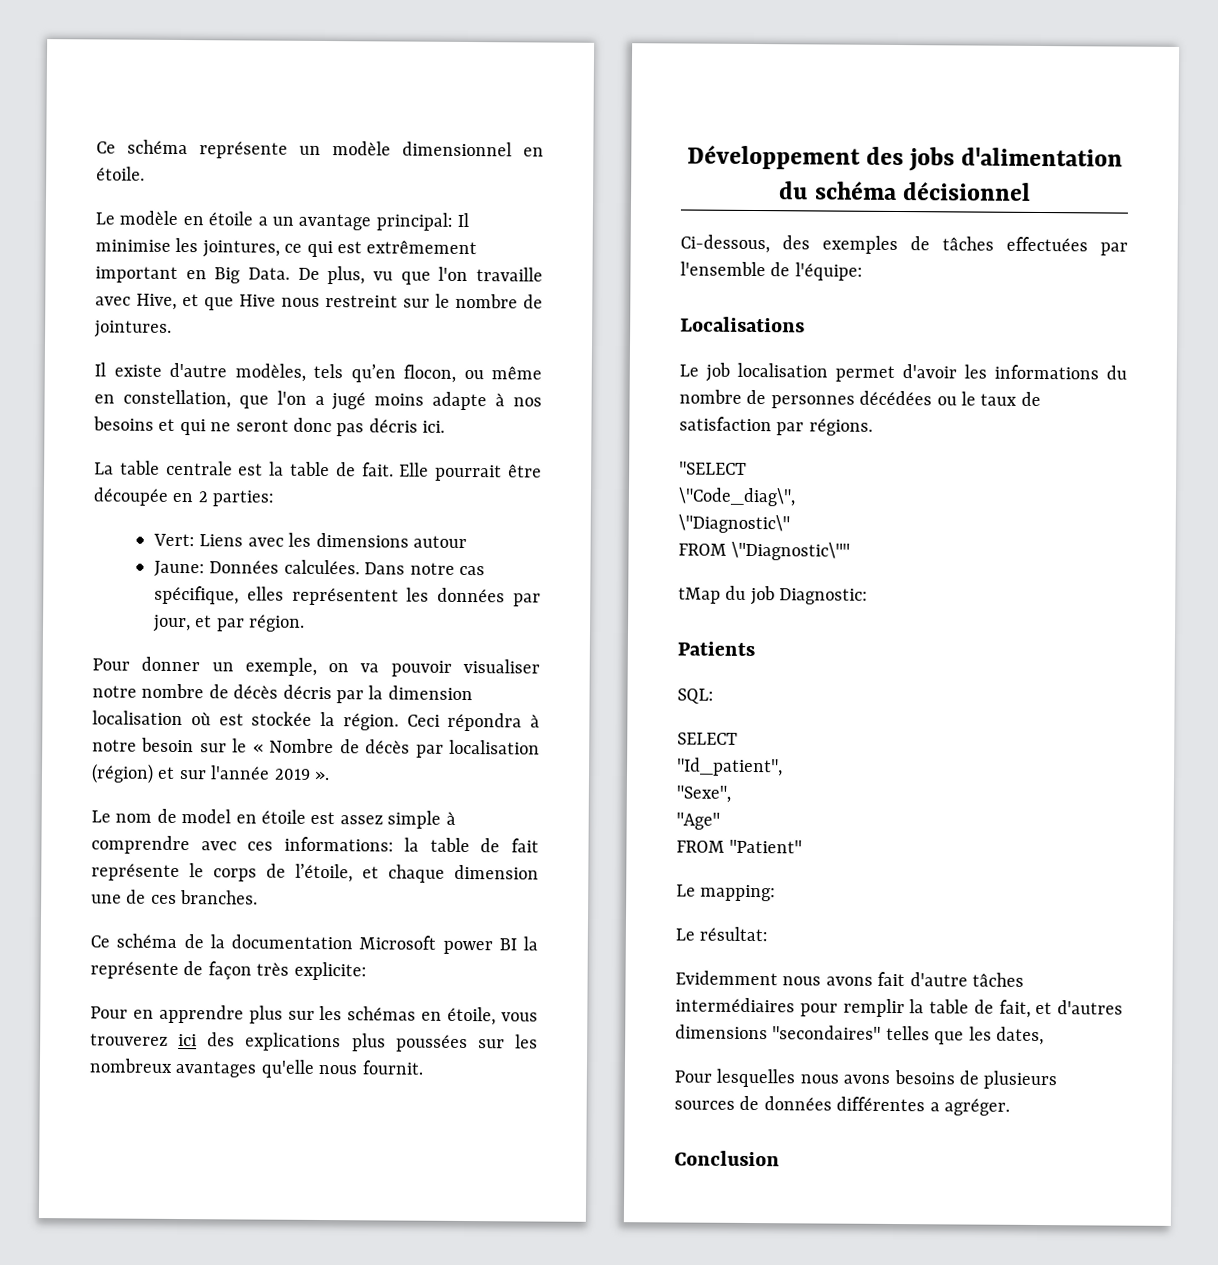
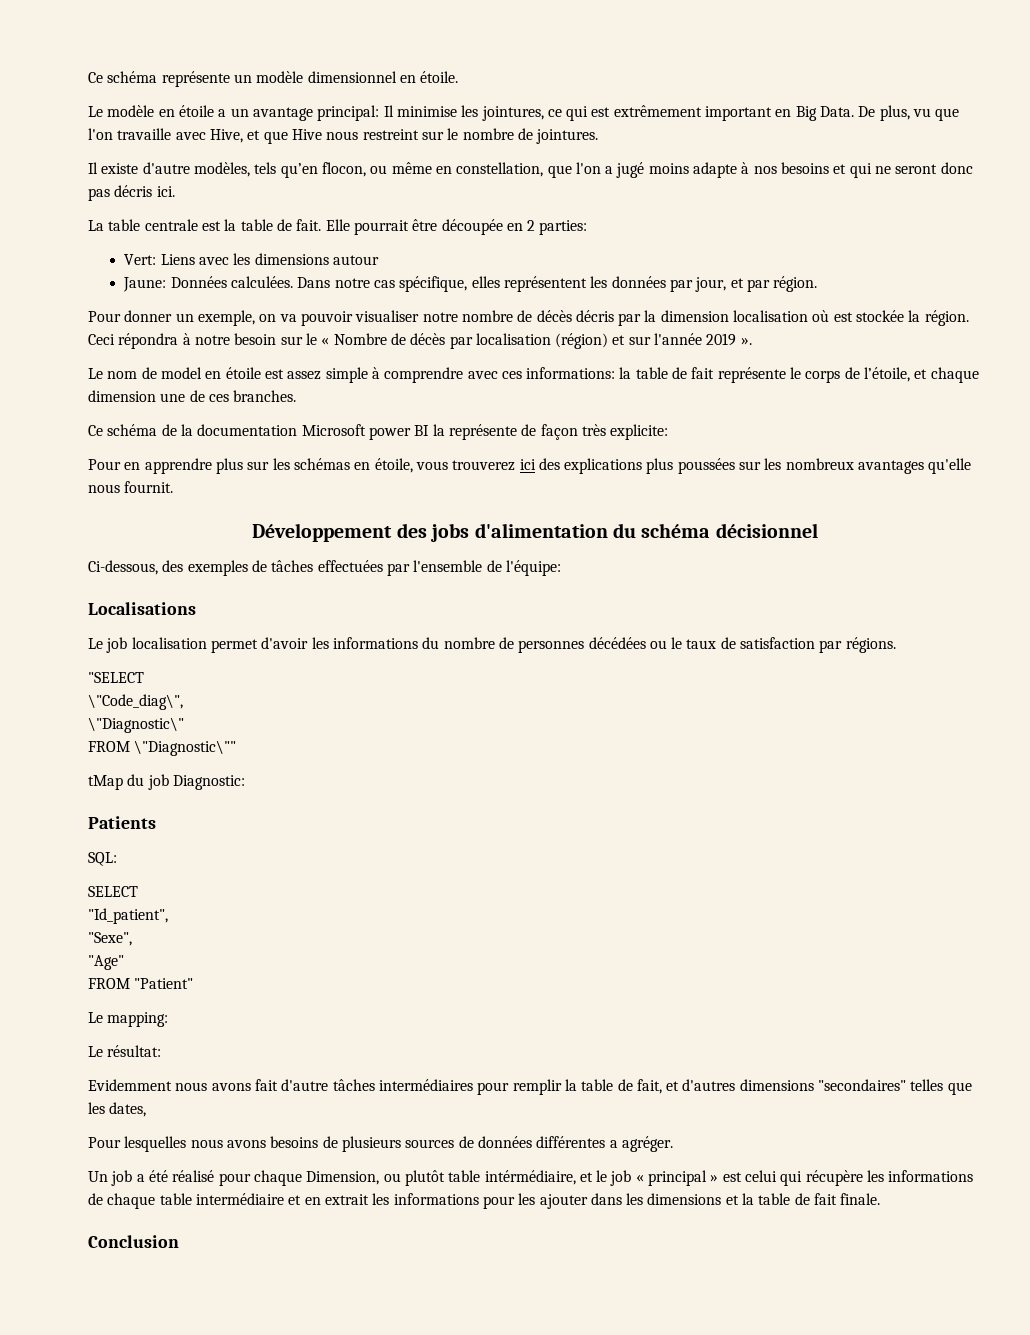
+ Un job a été réalisé pour chaque Dimension, ou plutôt table intérmédiaire, et le job « principal » est celui qui récupère les informations de chaque table intermédiaire et en extrait les informations pour les ajouter dans les dimensions et la table de fait finale.

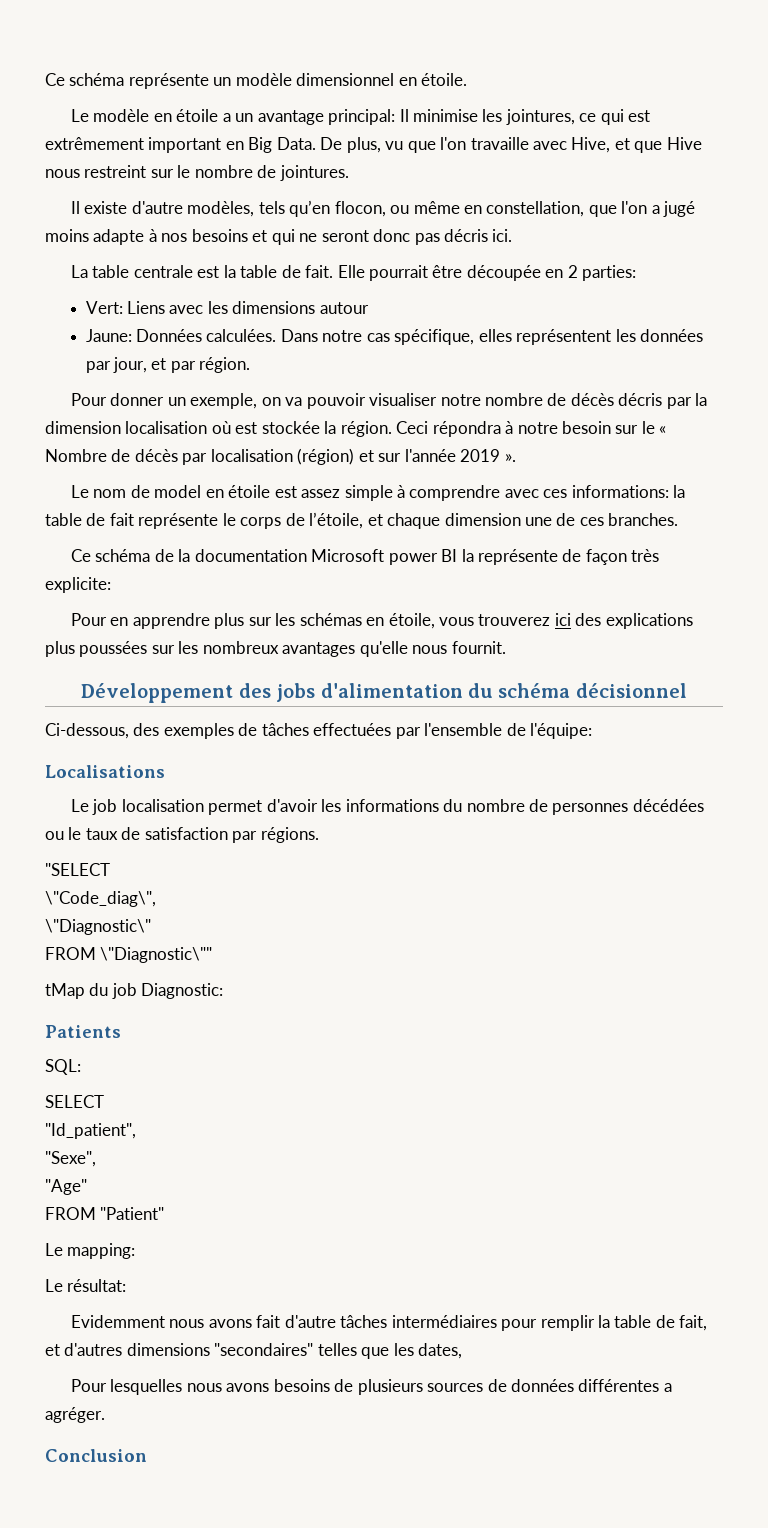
- Un job a été réalisé pour chaque Dimension, ou plutôt table intérmédiaire, et le job « principal » est celui qui récupère les informations de chaque table intermédiaire et en extrait les informations pour les ajouter dans les dimensions et la table de fait finale.

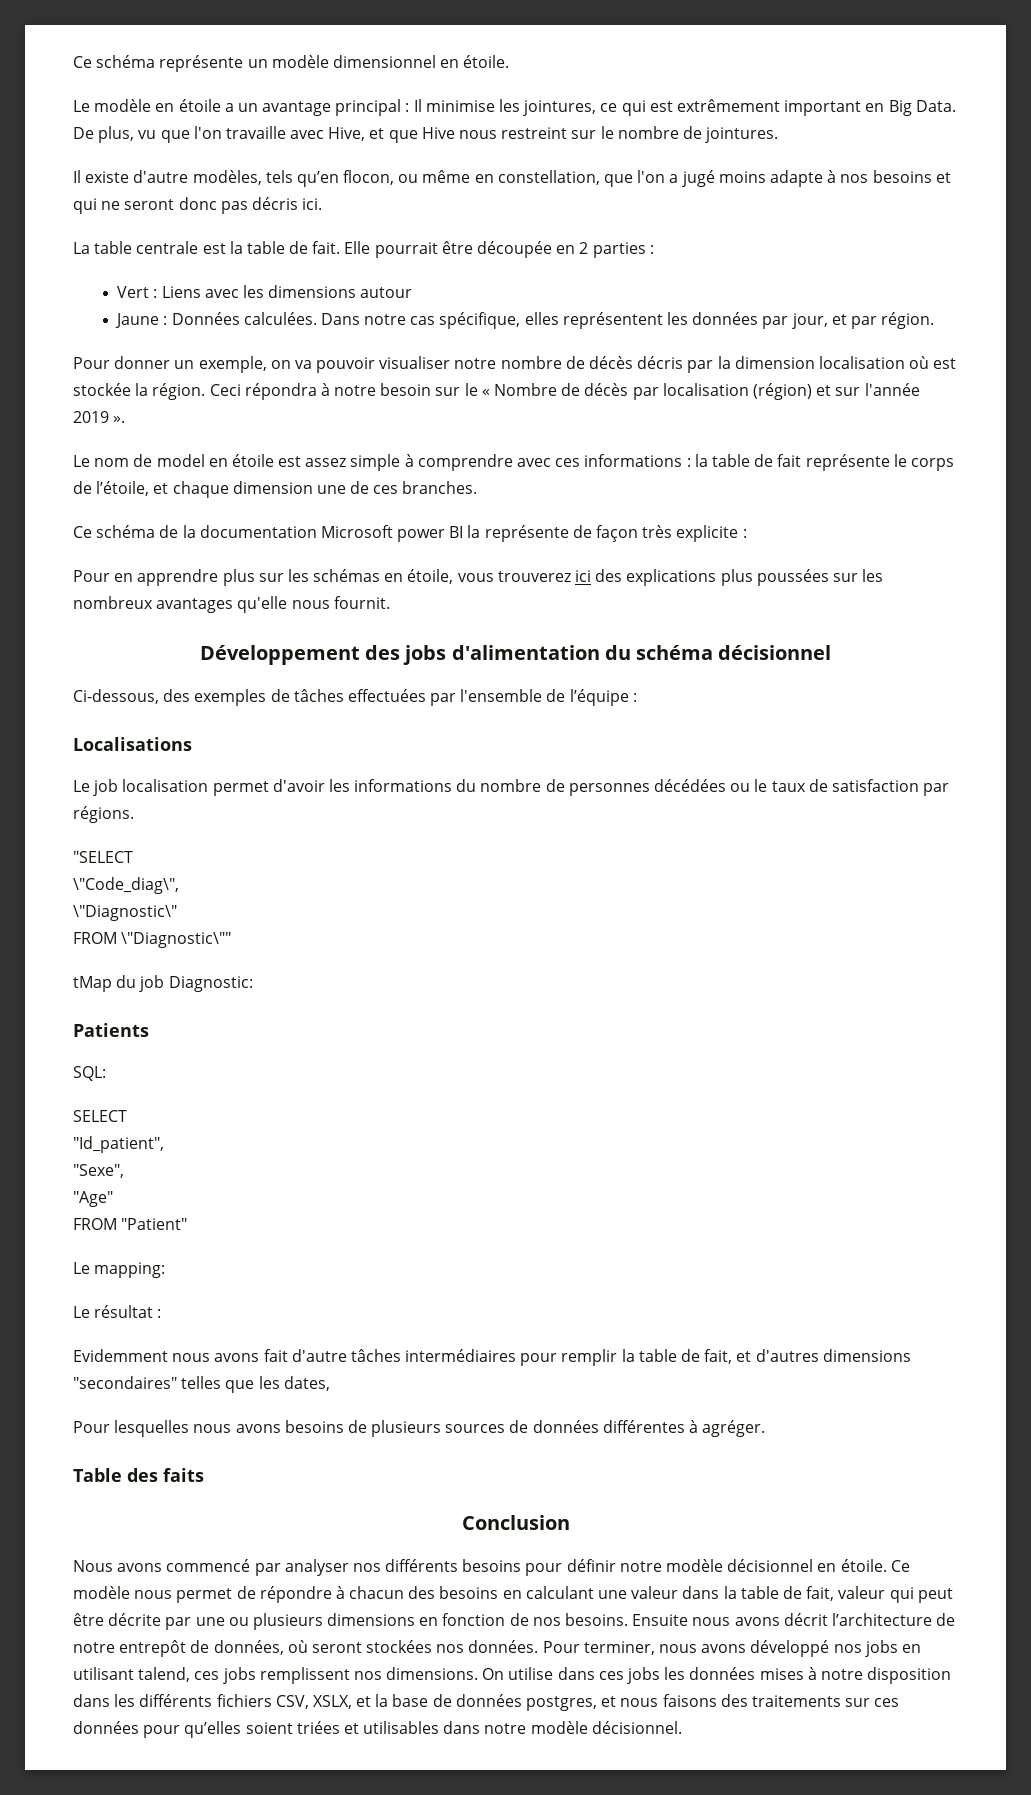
- Le modèle en étoile a un avantage principal: Il minimise les jointures, ce qui est extrêmement important en Big Data.
+ Le modèle en étoile a un avantage principal : Il minimise les jointures, ce qui est extrêmement important en Big Data.
- Elle pourrait être découpée en 2 parties:
- Vert: Liens avec les dimensions autour
+ Elle pourrait être découpée en 2 parties :
+ Vert : Liens avec les dimensions autour
- Jaune: Données calculées.
+ Jaune : Données calculées.
- Le nom de model en étoile est assez simple à comprendre avec ces informations: la table de fait représente le corps de l’étoile, et chaque dimension une de ces branches.
+ Le nom de model en étoile est assez simple à comprendre avec ces informations : la table de fait représente le corps de l’étoile, et chaque dimension une de ces branches.
- Ce schéma de la documentation Microsoft power BI la représente de façon très explicite:
+ Ce schéma de la documentation Microsoft power BI la représente de façon très explicite :
- Ci-dessous, des exemples de tâches effectuées par l'ensemble de l'équipe:
+ Ci-dessous, des exemples de tâches effectuées par l'ensemble de l’équipe :
- Le résultat:
+ Le résultat :
- Pour lesquelles nous avons besoins de plusieurs sources de données différentes a agréger.
+ Pour lesquelles nous avons besoins de plusieurs sources de données différentes à agréger.
+ Table des faits
  Conclusion
+ Nous avons commencé par analyser nos différents besoins pour définir notre modèle décisionnel en étoile. Ce modèle nous permet de répondre à chacun des besoins en calculant une valeur dans la table de fait, valeur qui peut être décrite par une ou plusieurs dimensions en fonction de nos besoins. Ensuite nous avons décrit l’architecture de notre entrepôt de données, où seront stockées nos données. Pour terminer, nous avons développé nos jobs en utilisant talend, ces jobs remplissent nos dimensions. On utilise dans ces jobs les données mises à notre disposition dans les différents fichiers CSV, XSLX, et la base de données postgres, et nous faisons des traitements sur ces données pour qu’elles soient triées et utilisables dans notre modèle décisionnel.

